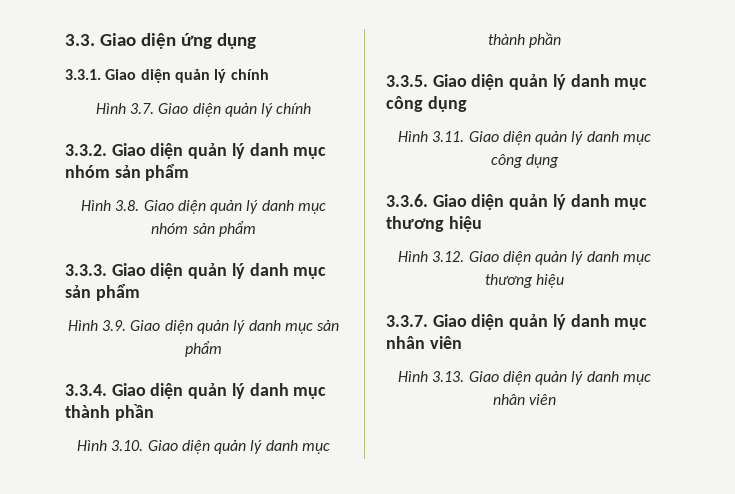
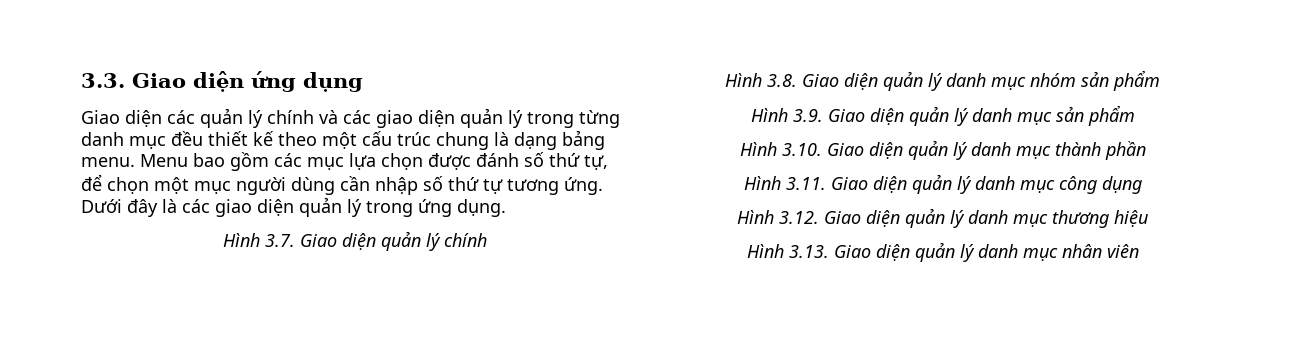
- 3.3.1. Giao diện quản lý chính
+ Giao diện các quản lý chính và các giao diện quản lý trong từng danh mục đều thiết kế theo một cấu trúc chung là dạng bảng menu. Menu bao gồm các mục lựa chọn được đánh số thứ tự, để chọn một mục người dùng cần nhập số thứ tự tương ứng. Dưới đây là các giao diện quản lý trong ứng dụng.
- 3.3.2. Giao diện quản lý danh mục nhóm sản phẩm
- 3.3.3. Giao diện quản lý danh mục sản phẩm
- 3.3.4. Giao diện quản lý danh mục thành phần
- 3.3.5. Giao diện quản lý danh mục công dụng
- 3.3.6. Giao diện quản lý danh mục thương hiệu
- 3.3.7. Giao diện quản lý danh mục nhân viên

